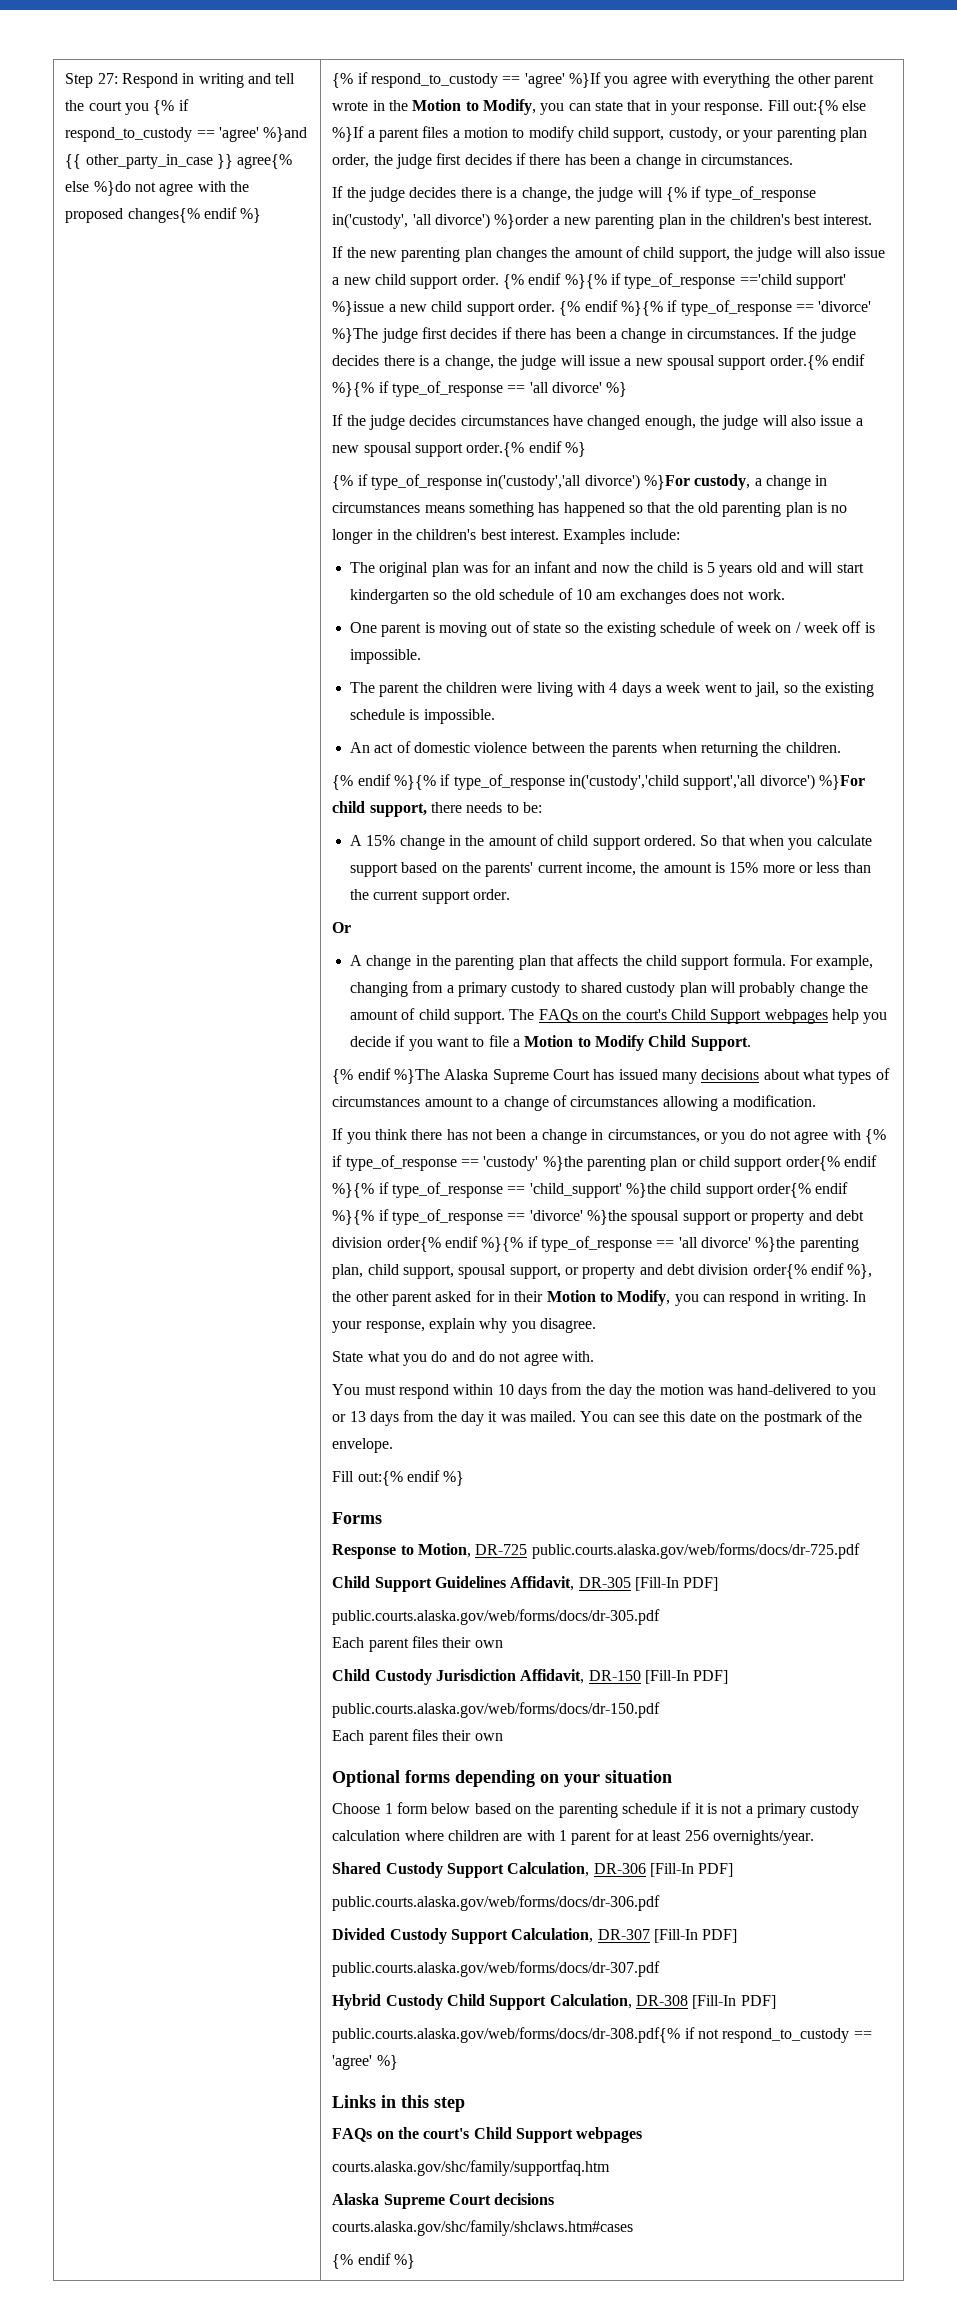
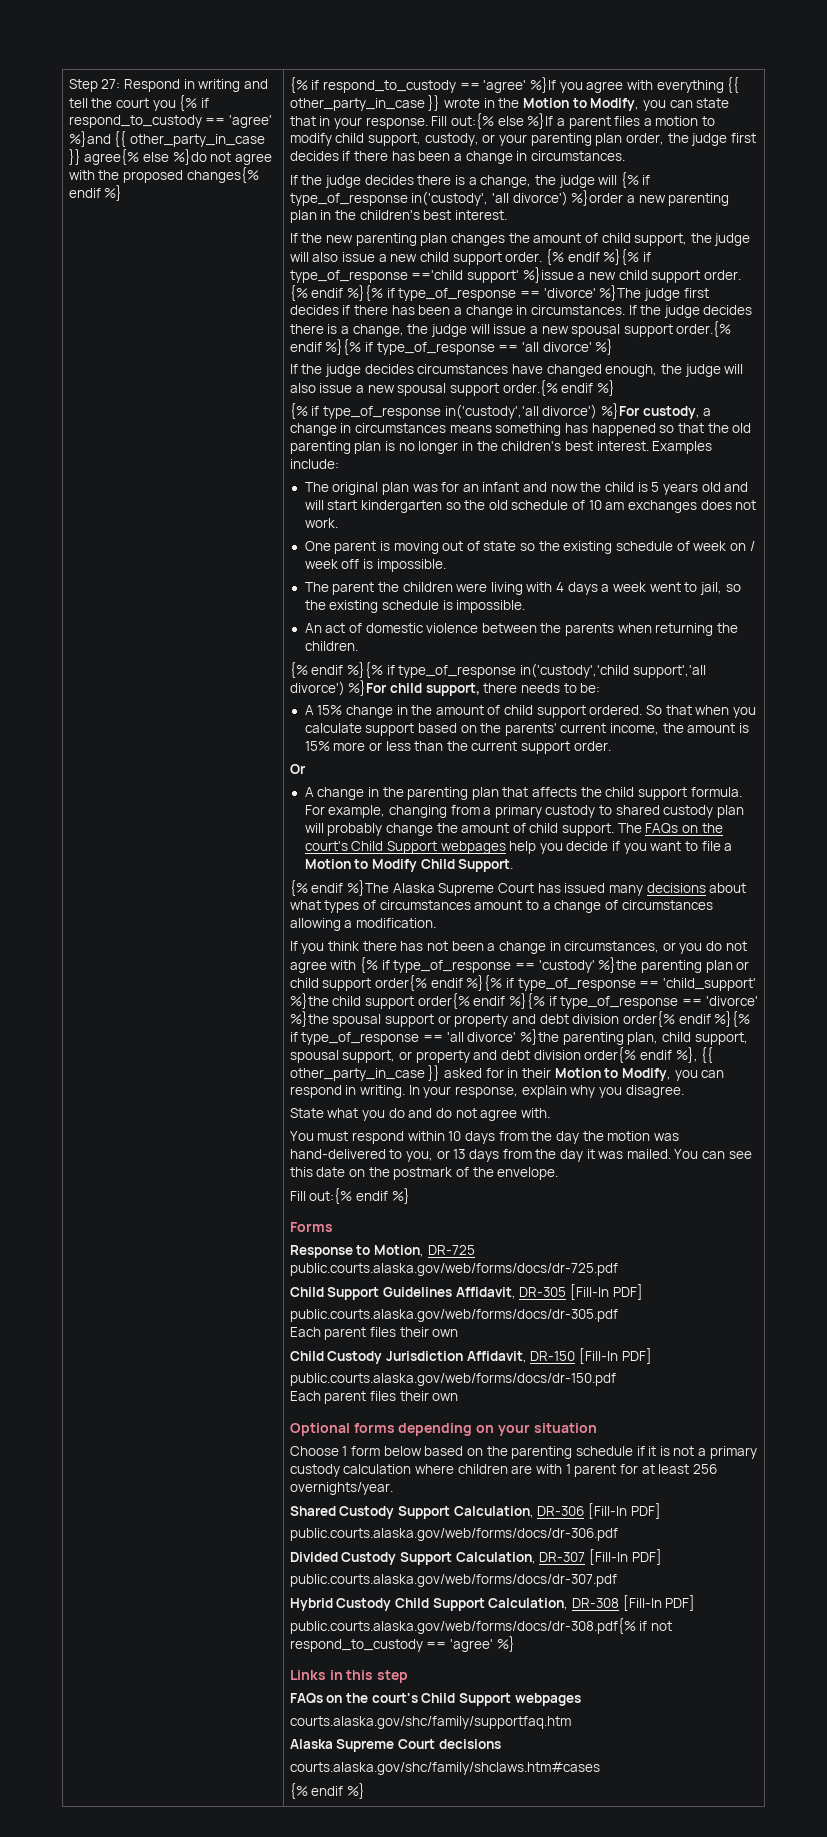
- {% if respond_to_custody == 'agree' %}If you agree with everything the other parent wrote in the Motion to Modify, you can state that in your response.
+ {% if respond_to_custody == 'agree' %}If you agree with everything {{ other_party_in_case }} wrote in the Motion to Modify, you can state that in your response.
- If you think there has not been a change in circumstances, or you do not agree with {% if type_of_response == 'custody' %}the parenting plan or child support order{% endif %}{% if type_of_response == 'child_support' %}the child support order{% endif %}{% if type_of_response == 'divorce' %}the spousal support or property and debt division order{% endif %}{% if type_of_response == 'all divorce' %}the parenting plan, child support, spousal support, or property and debt division order{% endif %}, the other parent asked for in their Motion to Modify, you can respond in writing.
+ If you think there has not been a change in circumstances, or you do not agree with {% if type_of_response == 'custody' %}the parenting plan or child support order{% endif %}{% if type_of_response == 'child_support' %}the child support order{% endif %}{% if type_of_response == 'divorce' %}the spousal support or property and debt division order{% endif %}{% if type_of_response == 'all divorce' %}the parenting plan, child support, spousal support, or property and debt division order{% endif %}, {{ other_party_in_case }} asked for in their Motion to Modify, you can respond in writing.
- You must respond within 10 days from the day the motion was hand-delivered to you or 13 days from the day it was mailed.
+ You must respond within 10 days from the day the motion was hand-delivered to you, or 13 days from the day it was mailed.

